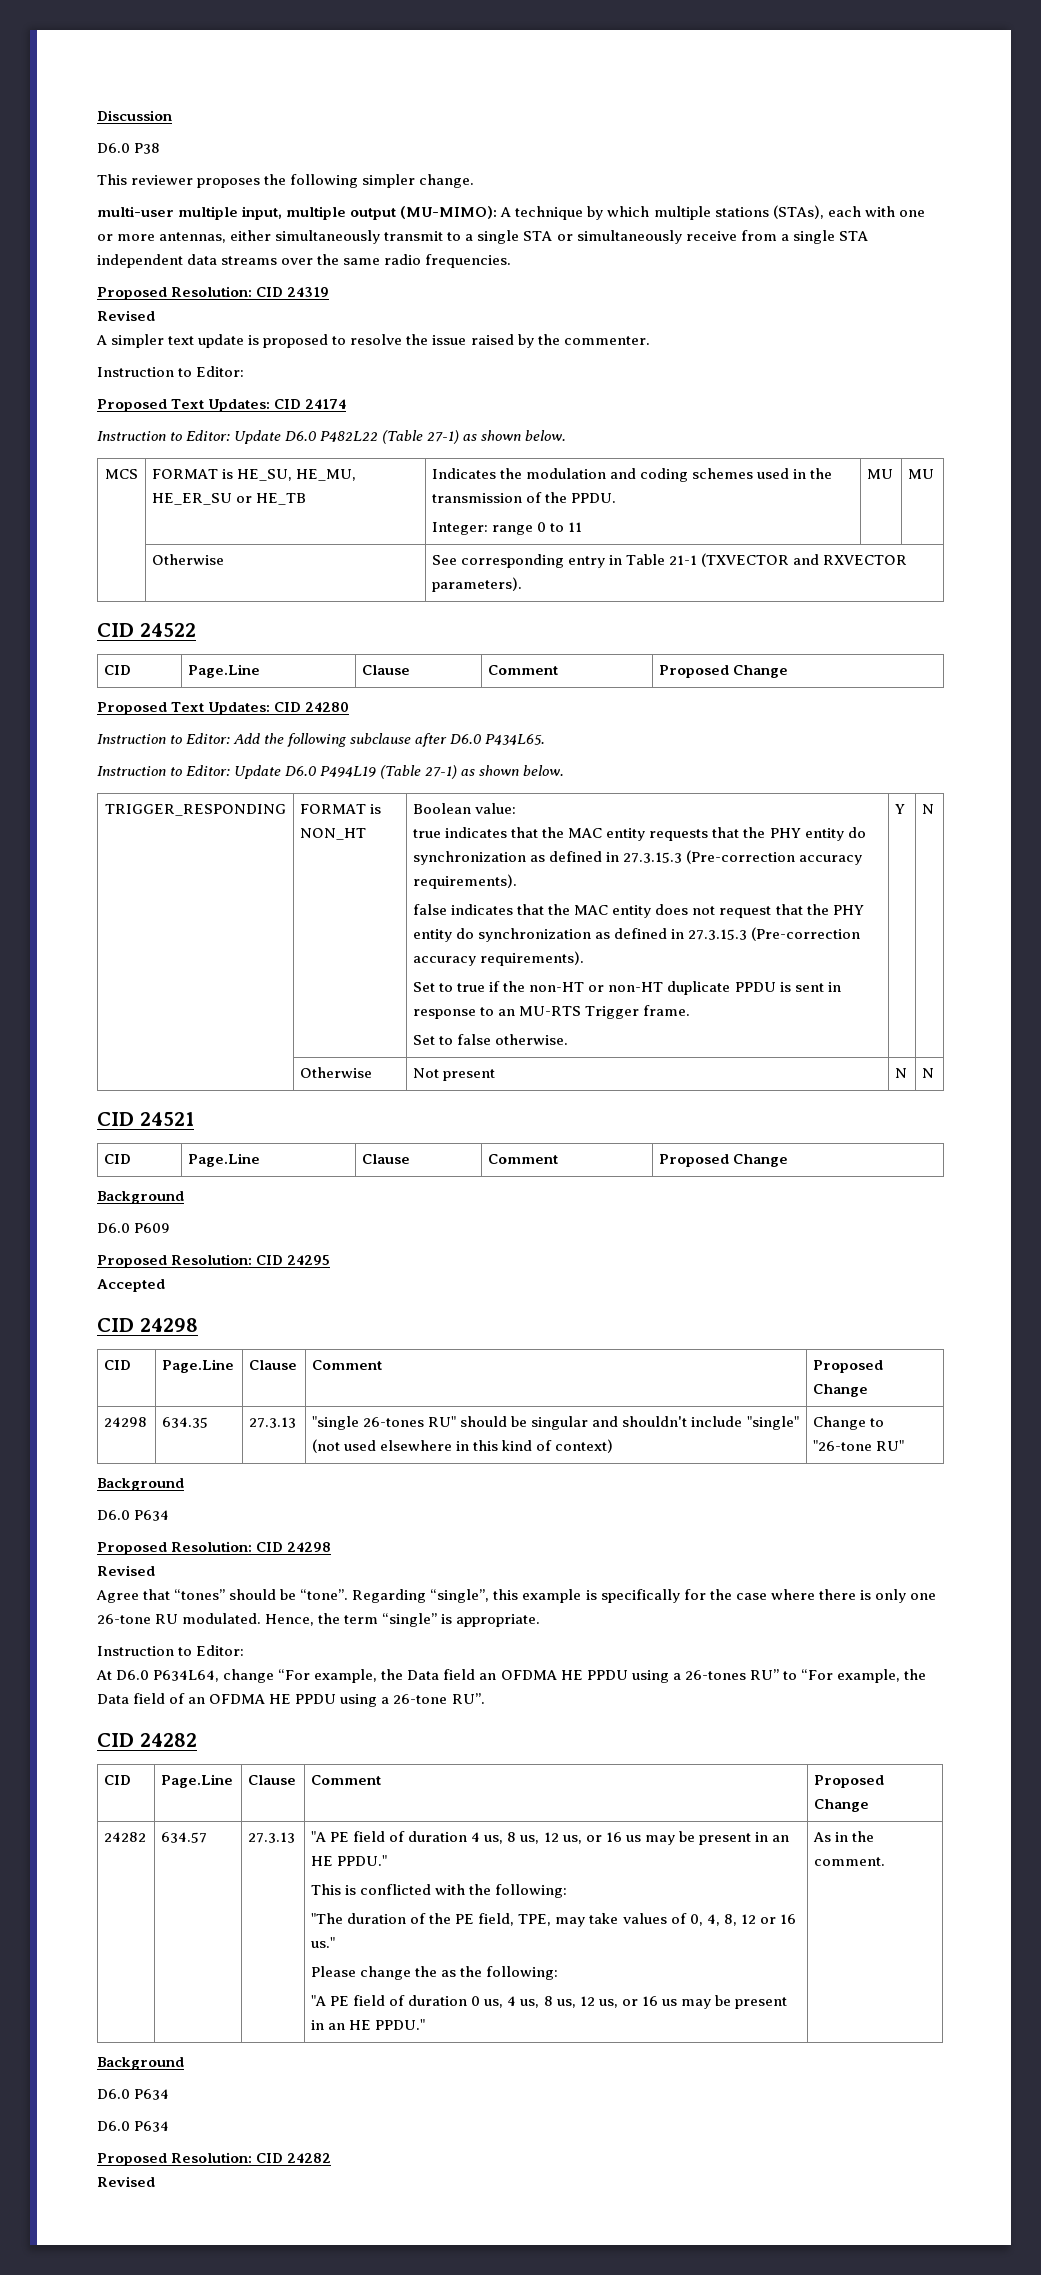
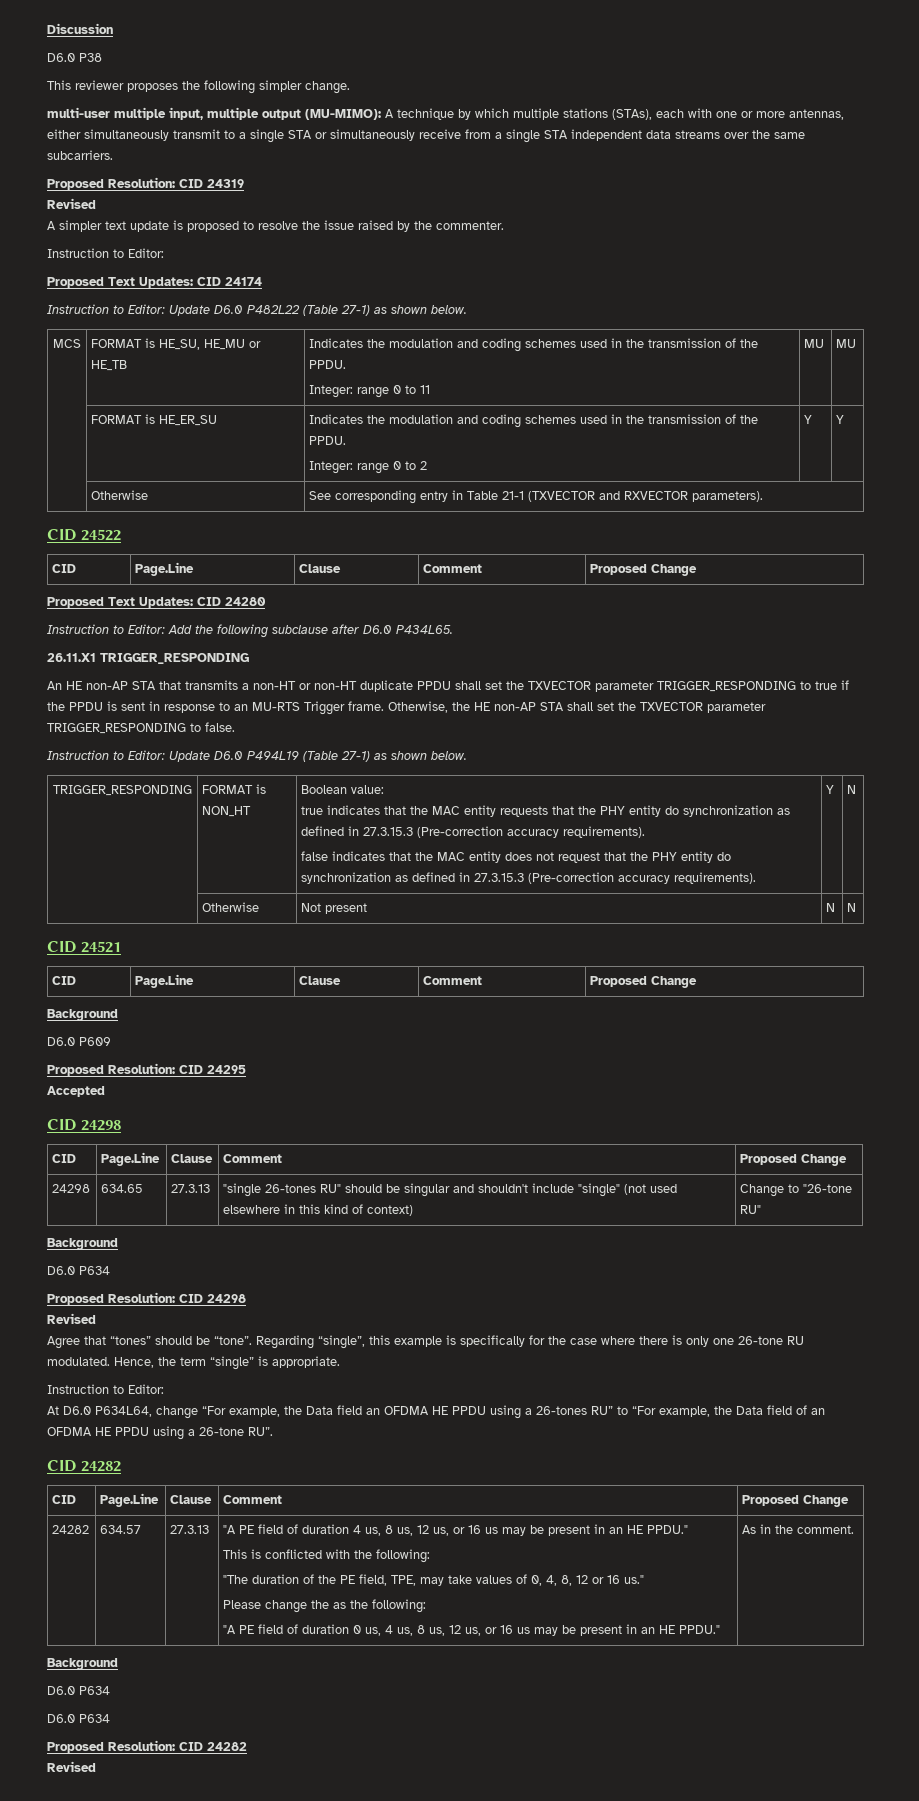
- multi-user multiple input, multiple output (MU-MIMO): A technique by which multiple stations (STAs), each with one or more antennas, either simultaneously transmit to a single STA or simultaneously receive from a single STA independent data streams over the same radio frequencies.
+ multi-user multiple input, multiple output (MU-MIMO): A technique by which multiple stations (STAs), each with one or more antennas, either simultaneously transmit to a single STA or simultaneously receive from a single STA independent data streams over the same subcarriers.
- MCS | FORMAT is HE_SU, HE_MU, HE_ER_SU or HE_TB | Indicates the modulation and coding schemes used in the transmission of the PPDU.
+ MCS | FORMAT is HE_SU, HE_MU or HE_TB | Indicates the modulation and coding schemes used in the transmission of the PPDU.
+ | FORMAT is HE_ER_SU | Indicates the modulation and coding schemes used in the transmission of the PPDU.
+ Integer: range 0 to 2 | Y | Y
+ 26.11.X1 TRIGGER_RESPONDING
+ An HE non-AP STA that transmits a non-HT or non-HT duplicate PPDU shall set the TXVECTOR parameter TRIGGER_RESPONDING to true if the PPDU is sent in response to an MU-RTS Trigger frame. Otherwise, the HE non-AP STA shall set the TXVECTOR parameter TRIGGER_RESPONDING to false.
- Set to true if the non-HT or non-HT duplicate PPDU is sent in response to an MU-RTS Trigger frame.
- Set to false otherwise.
- 24298 | 634.35 | 27.3.13 | "single 26-tones RU" should be singular and shouldn't include "single" (not used elsewhere in this kind of context) | Change to "26-tone RU"
+ 24298 | 634.65 | 27.3.13 | "single 26-tones RU" should be singular and shouldn't include "single" (not used elsewhere in this kind of context) | Change to "26-tone RU"

